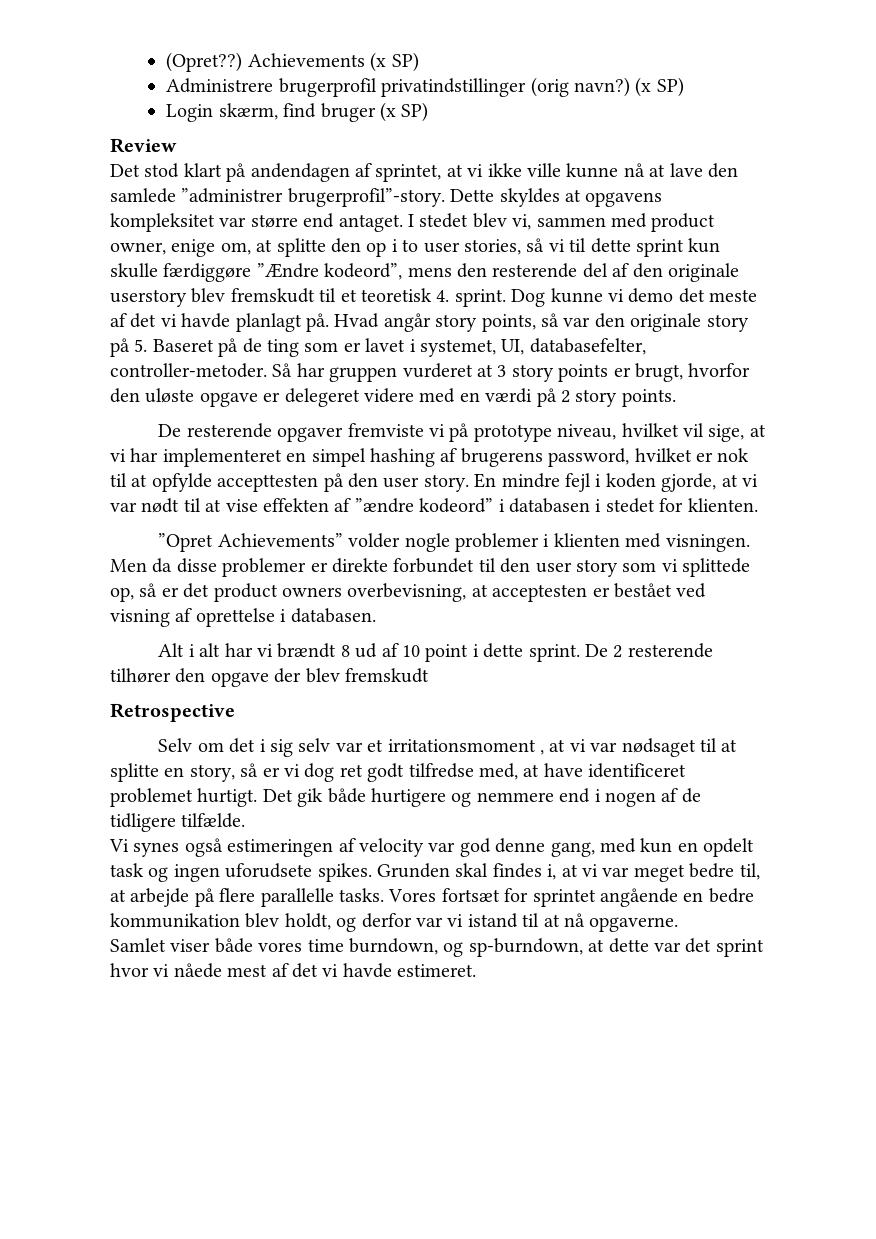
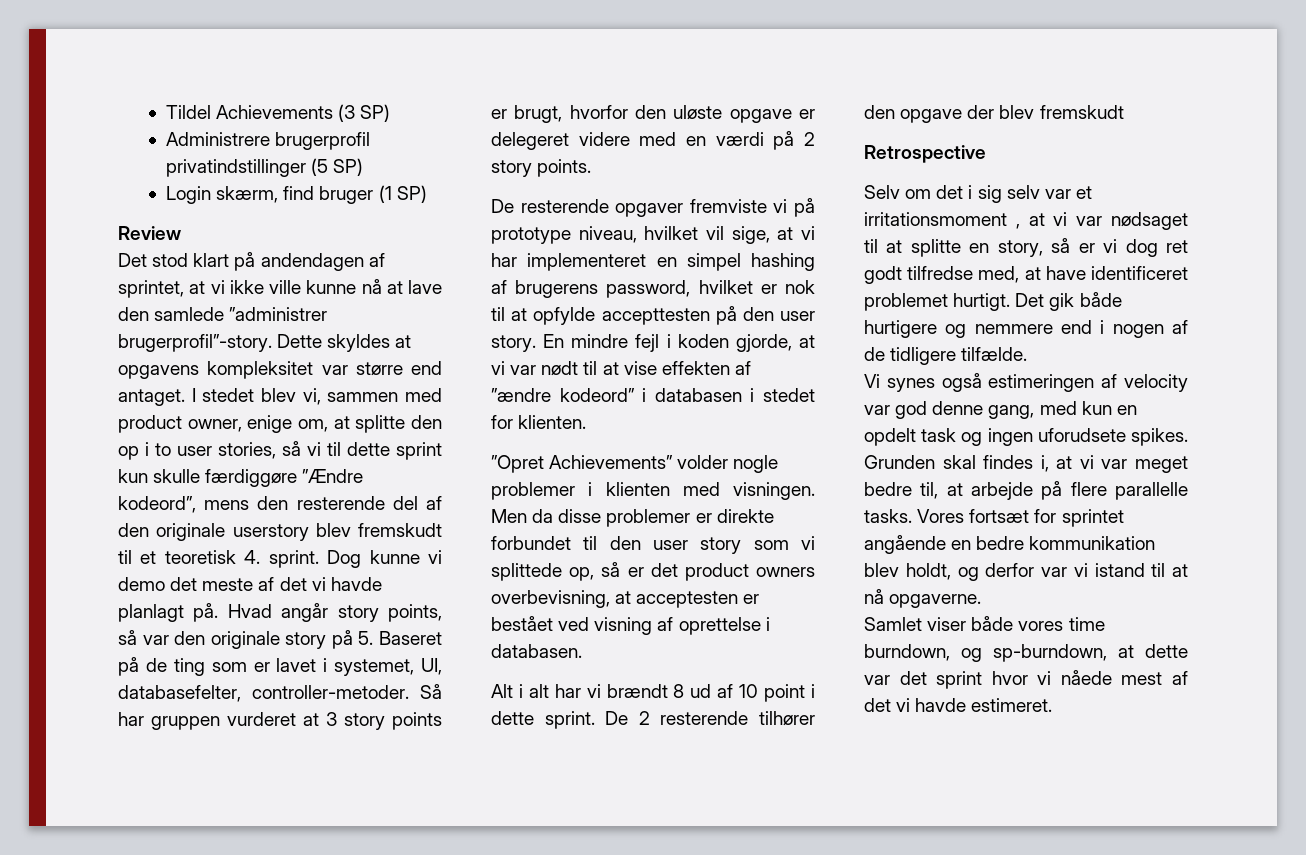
- (Opret??) Achievements (x SP)
+ Tildel Achievements (3 SP)
- Administrere brugerprofil privatindstillinger (orig navn?) (x SP)
+ Administrere brugerprofil privatindstillinger (5 SP)
- Login skærm, find bruger (x SP)
+ Login skærm, find bruger (1 SP)

